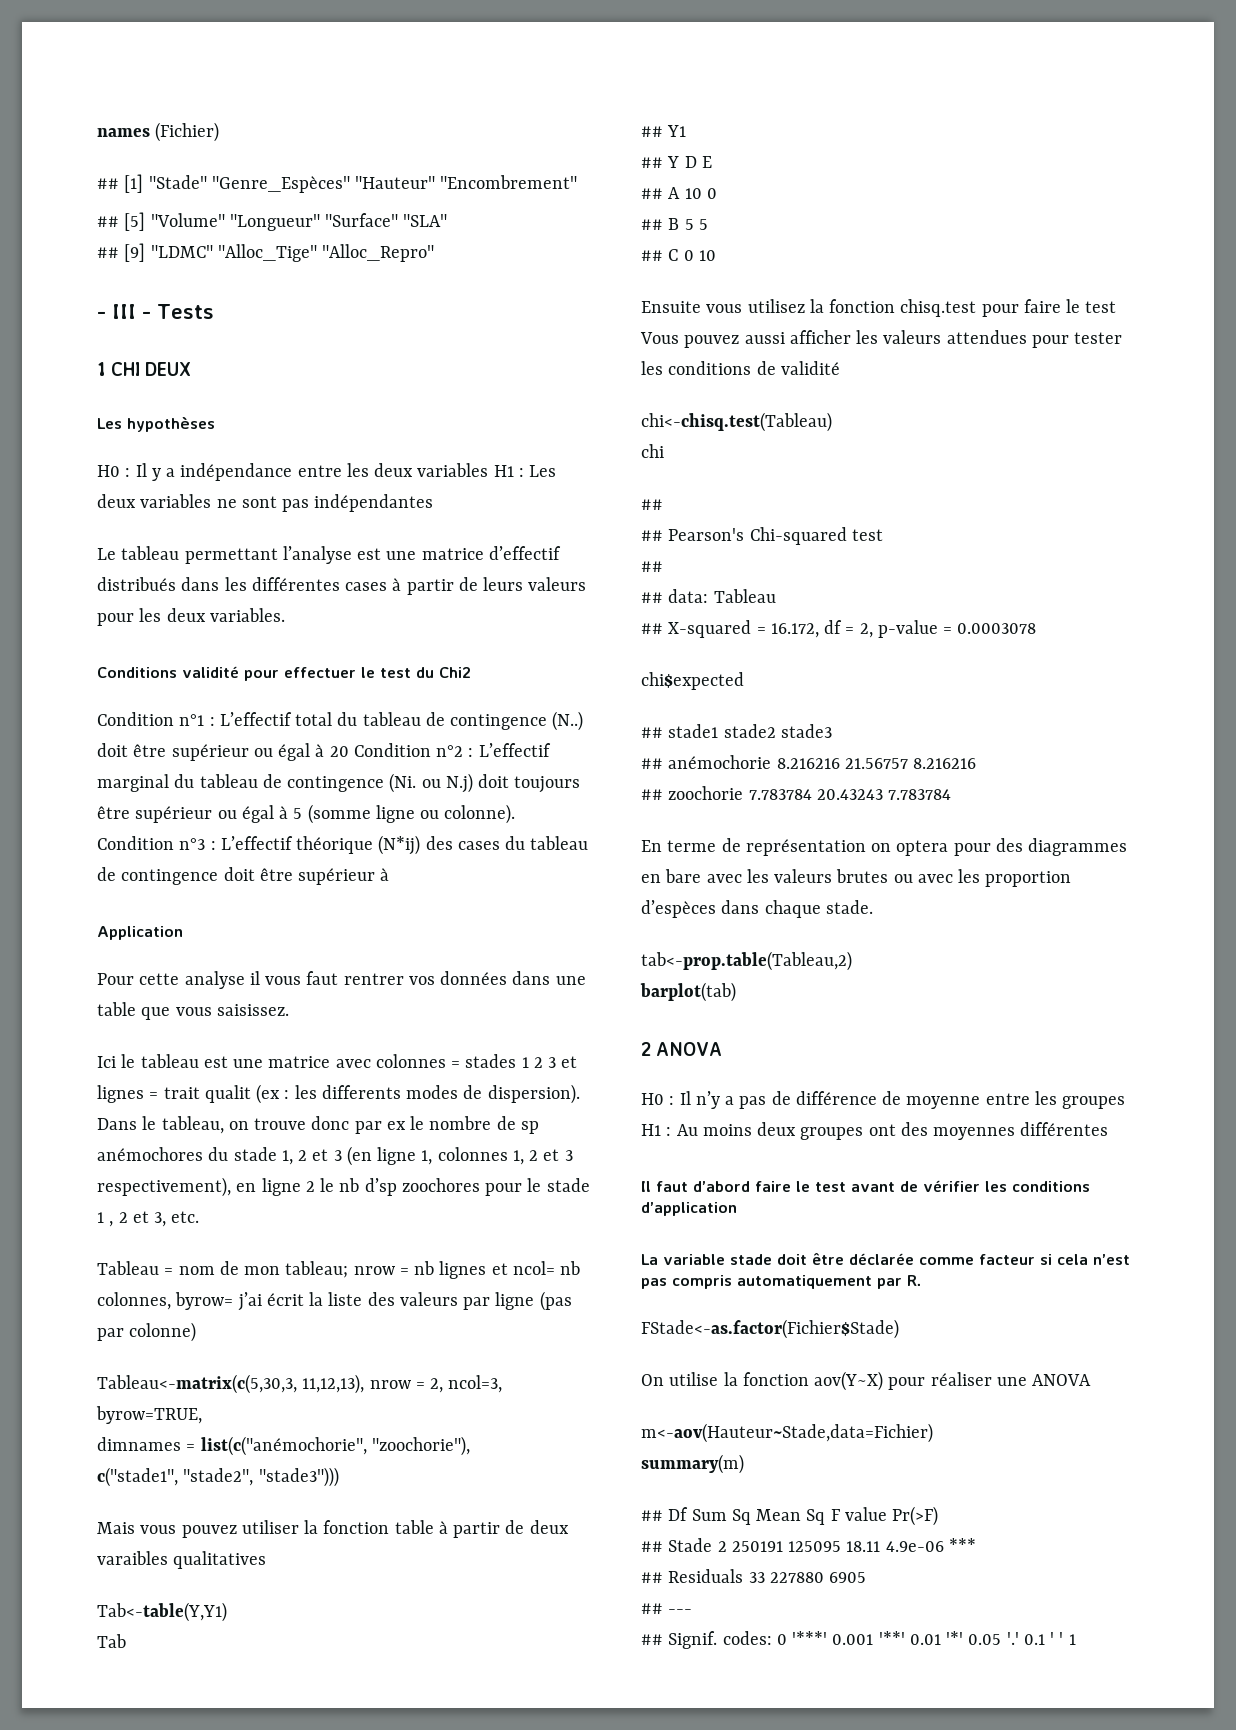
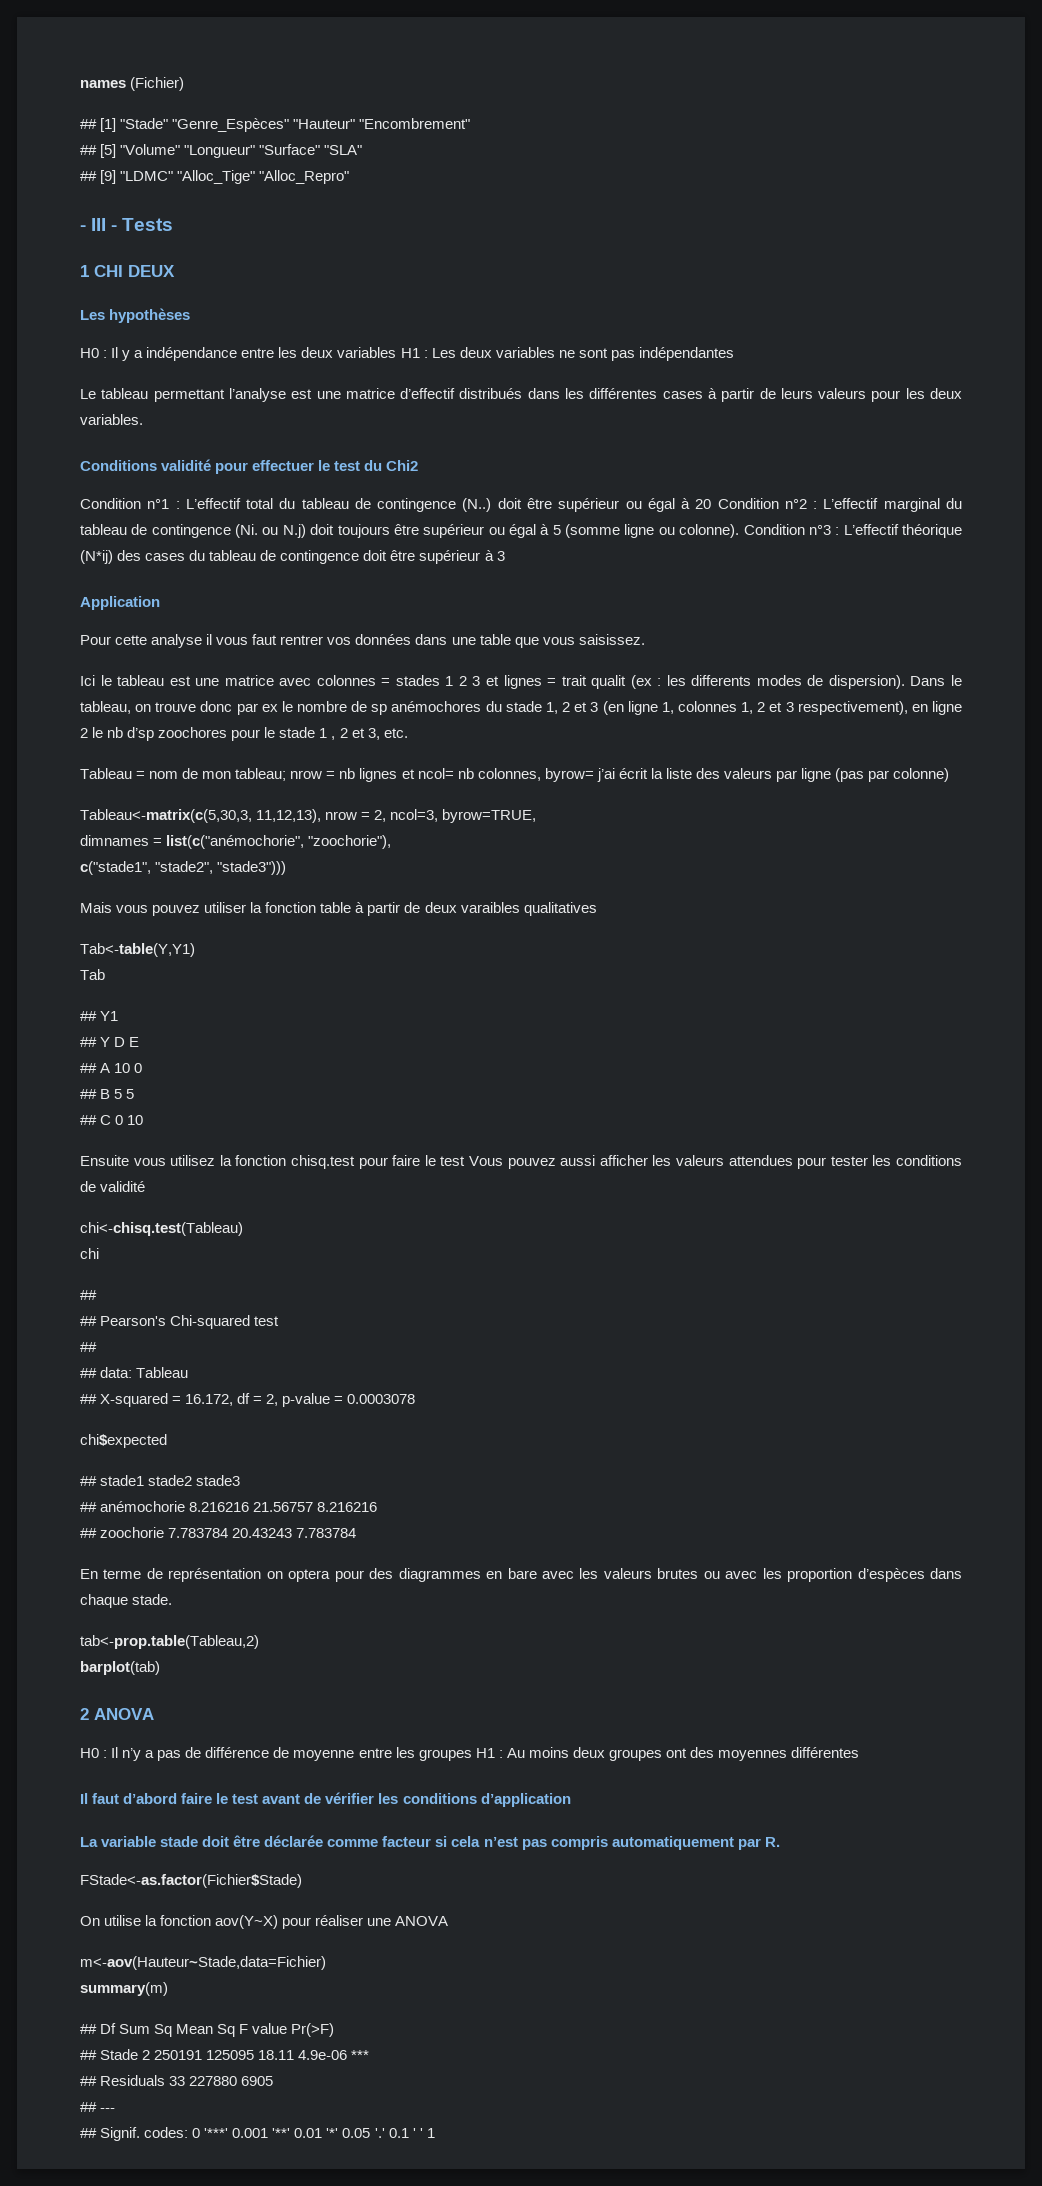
- Condition n°3 : L’effectif théorique (N*ij) des cases du tableau de contingence doit être supérieur à
+ Condition n°3 : L’effectif théorique (N*ij) des cases du tableau de contingence doit être supérieur à 3

